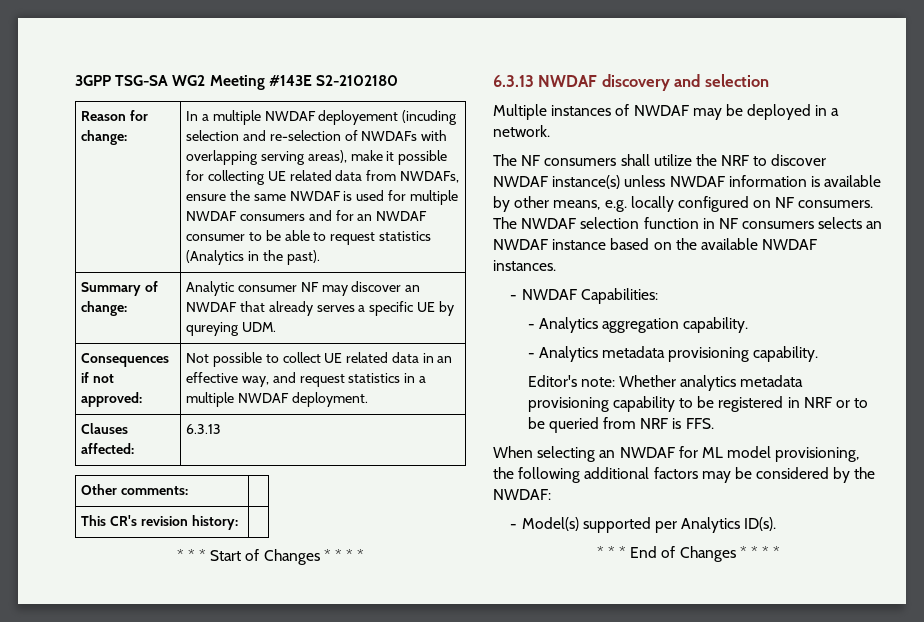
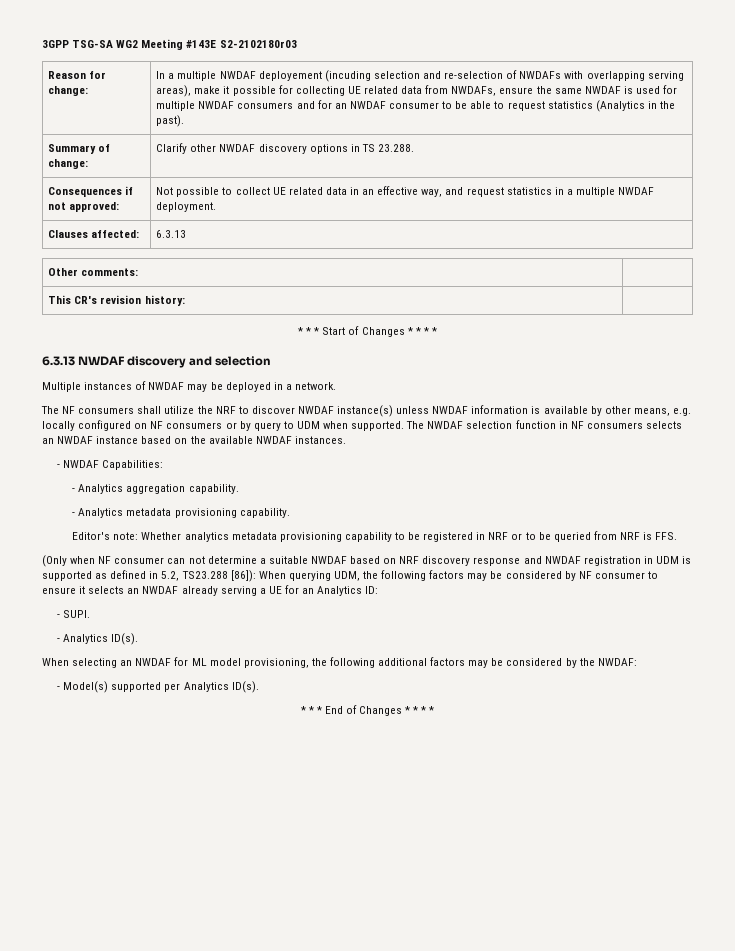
- 3GPP TSG-SA WG2 Meeting #143E S2-2102180
+ 3GPP TSG-SA WG2 Meeting #143E S2-2102180r03
- Summary of change: | Analytic consumer NF may discover an NWDAF that already serves a specific UE by qureying UDM.
+ Summary of change: | Clarify other NWDAF discovery options in TS 23.288.
- The NF consumers shall utilize the NRF to discover NWDAF instance(s) unless NWDAF information is available by other means, e.g. locally configured on NF consumers.
+ The NF consumers shall utilize the NRF to discover NWDAF instance(s) unless NWDAF information is available by other means, e.g. locally configured on NF consumers or by query to UDM when supported.
+ (Only when NF consumer can not determine a suitable NWDAF based on NRF discovery response and NWDAF registration in UDM is supported as defined in 5.2, TS23.288 [86]): When querying UDM, the following factors may be considered by NF consumer to ensure it selects an NWDAF already serving a UE for an Analytics ID:
+ - SUPI.
+ - Analytics ID(s).

